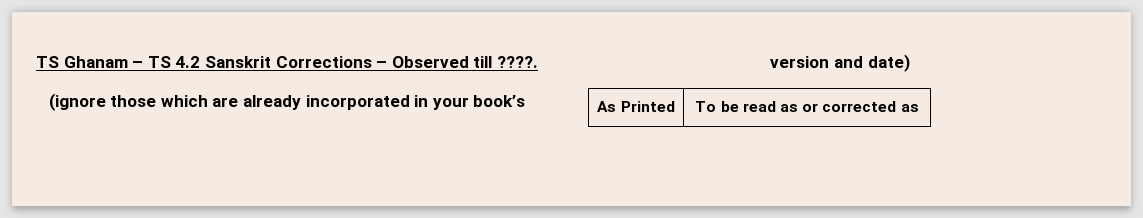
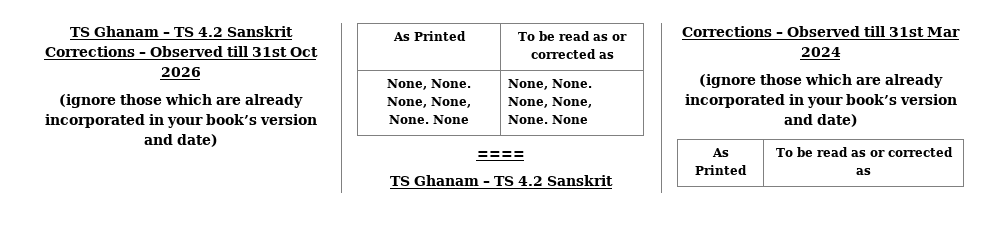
- TS Ghanam – TS 4.2 Sanskrit Corrections – Observed till ????.
+ TS Ghanam – TS 4.2 Sanskrit Corrections – Observed till 31st Oct 2026
+ None, None. None, None, None. None | None, None. None, None, None. None
+ ====
+ TS Ghanam – TS 4.2 Sanskrit Corrections – Observed till 31st Mar 2024
+ (ignore those which are already incorporated in your book’s version and date)
+ As Printed | To be read as or corrected as

